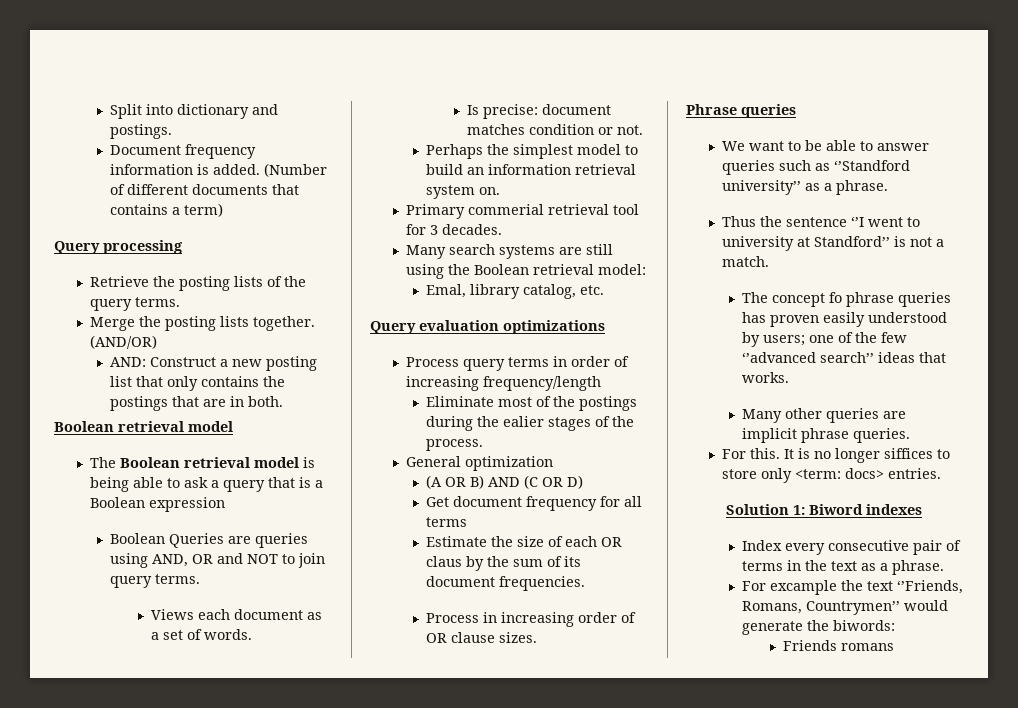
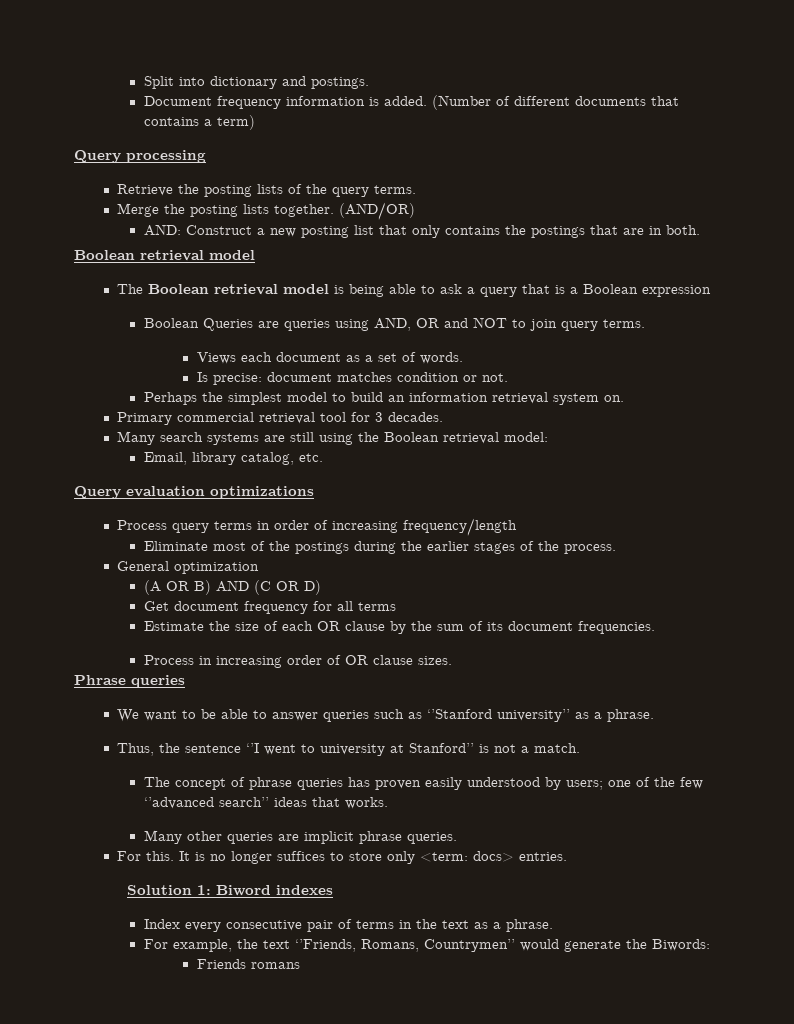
- Primary commerial retrieval tool for 3 decades.
+ Primary commercial retrieval tool for 3 decades.
- Emal, library catalog, etc.
+ Email, library catalog, etc.
- Eliminate most of the postings during the ealier stages of the process.
+ Eliminate most of the postings during the earlier stages of the process.
- Estimate the size of each OR claus by the sum of its document frequencies.
+ Estimate the size of each OR clause by the sum of its document frequencies.
- We want to be able to answer queries such as ‘’Standford university’’ as a phrase.
+ We want to be able to answer queries such as ‘’Stanford university’’ as a phrase.
- Thus the sentence ‘’I went to university at Standford’’ is not a match.
+ Thus, the sentence ‘’I went to university at Stanford’’ is not a match.
- The concept fo phrase queries has proven easily understood by users; one of the few ‘’advanced search’’ ideas that works.
+ The concept of phrase queries has proven easily understood by users; one of the few ‘’advanced search’’ ideas that works.
- It is no longer siffices to store only <term: docs> entries.
+ It is no longer suffices to store only <term: docs> entries.
- For excample the text ‘’Friends, Romans, Countrymen’’ would generate the biwords:
+ For example, the text ‘’Friends, Romans, Countrymen’’ would generate the Biwords:

